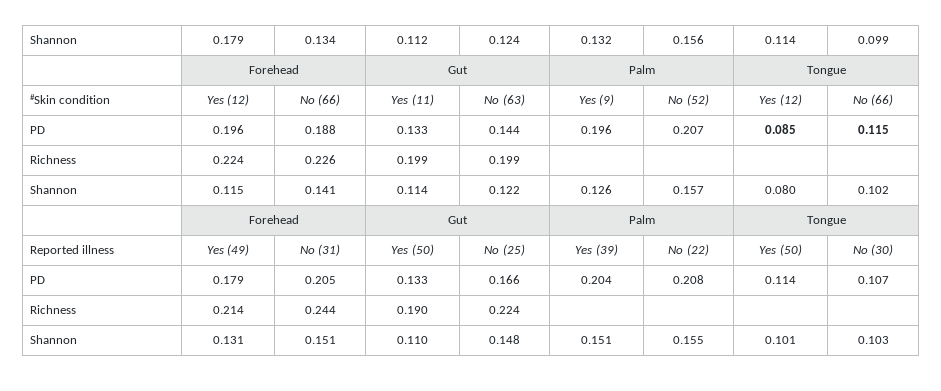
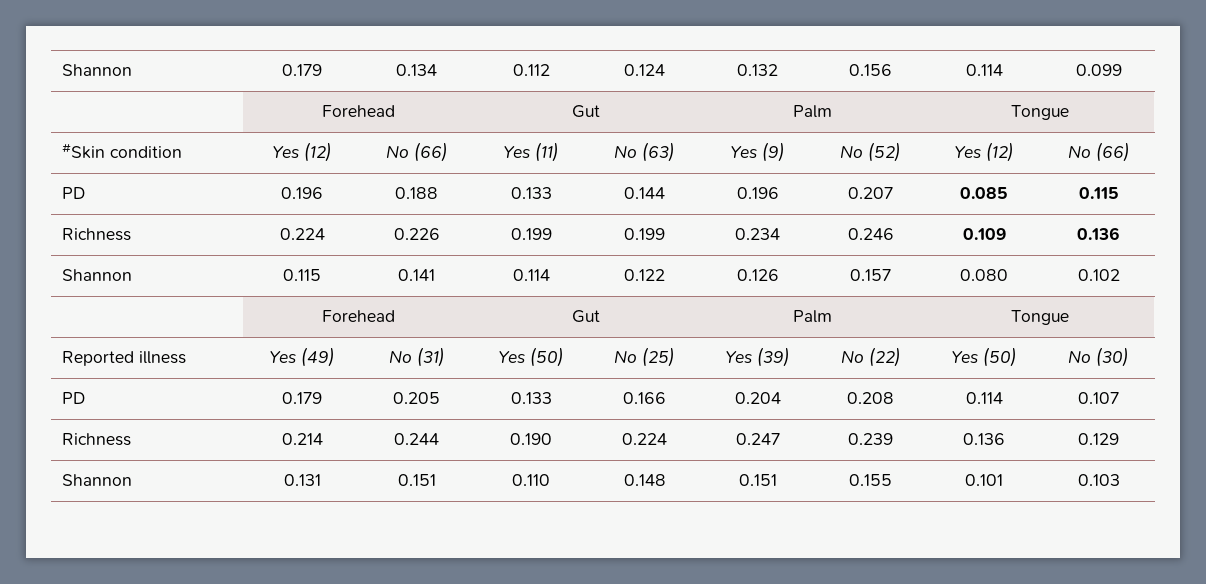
- Richness | 0.224 | 0.226 | 0.199 | 0.199 | | | |
+ Richness | 0.224 | 0.226 | 0.199 | 0.199 | 0.234 | 0.246 | 0.109 | 0.136
- Richness | 0.214 | 0.244 | 0.190 | 0.224 | | | |
+ Richness | 0.214 | 0.244 | 0.190 | 0.224 | 0.247 | 0.239 | 0.136 | 0.129

